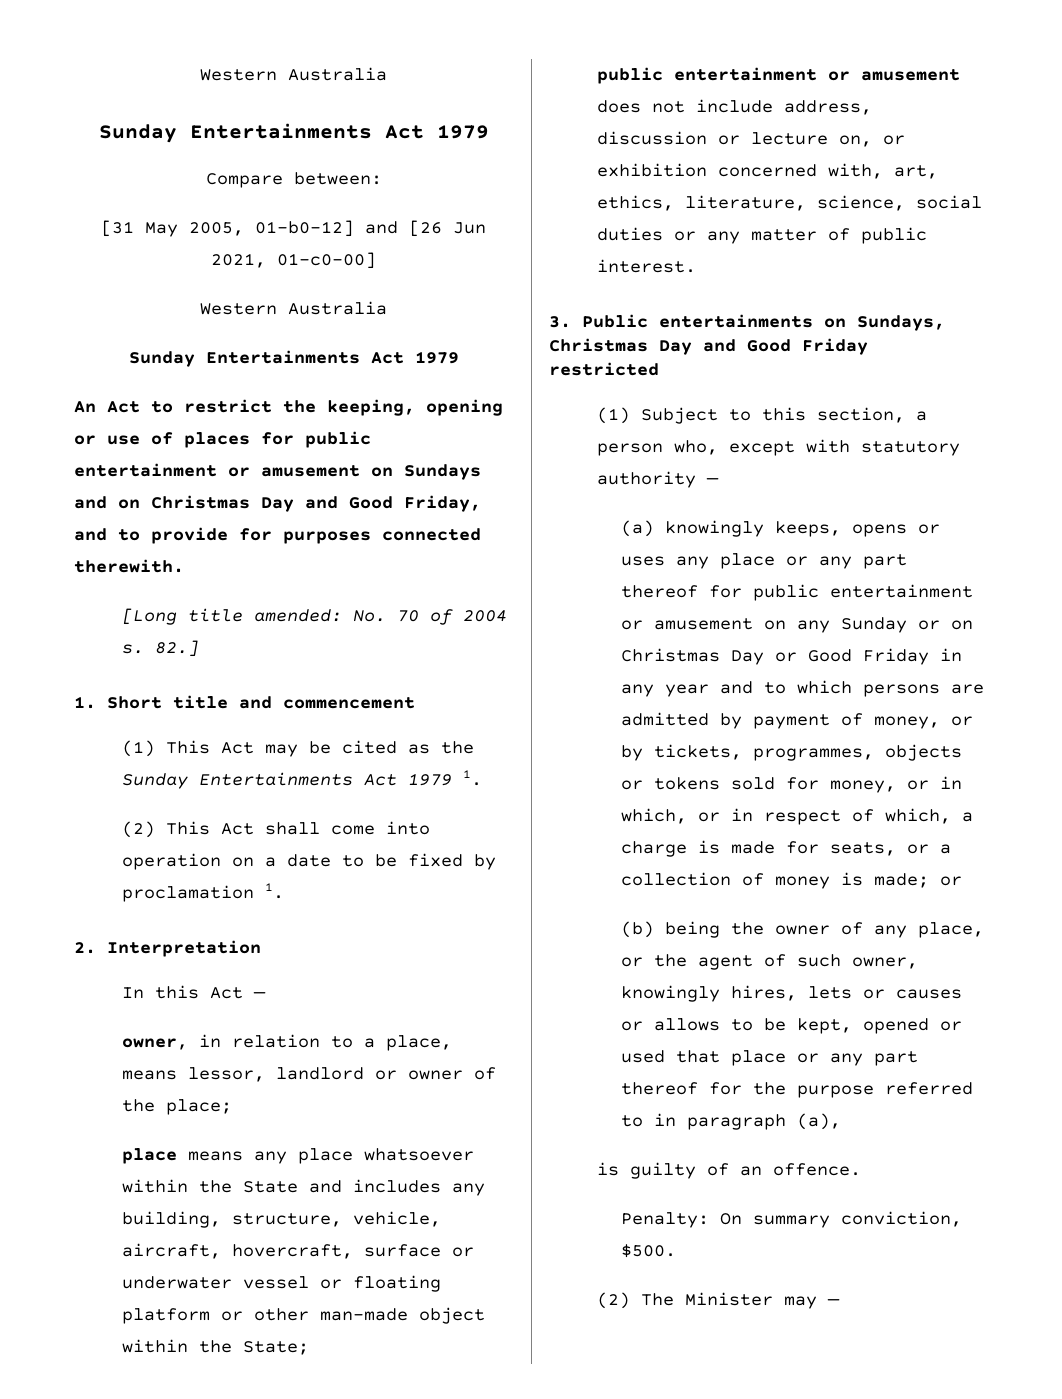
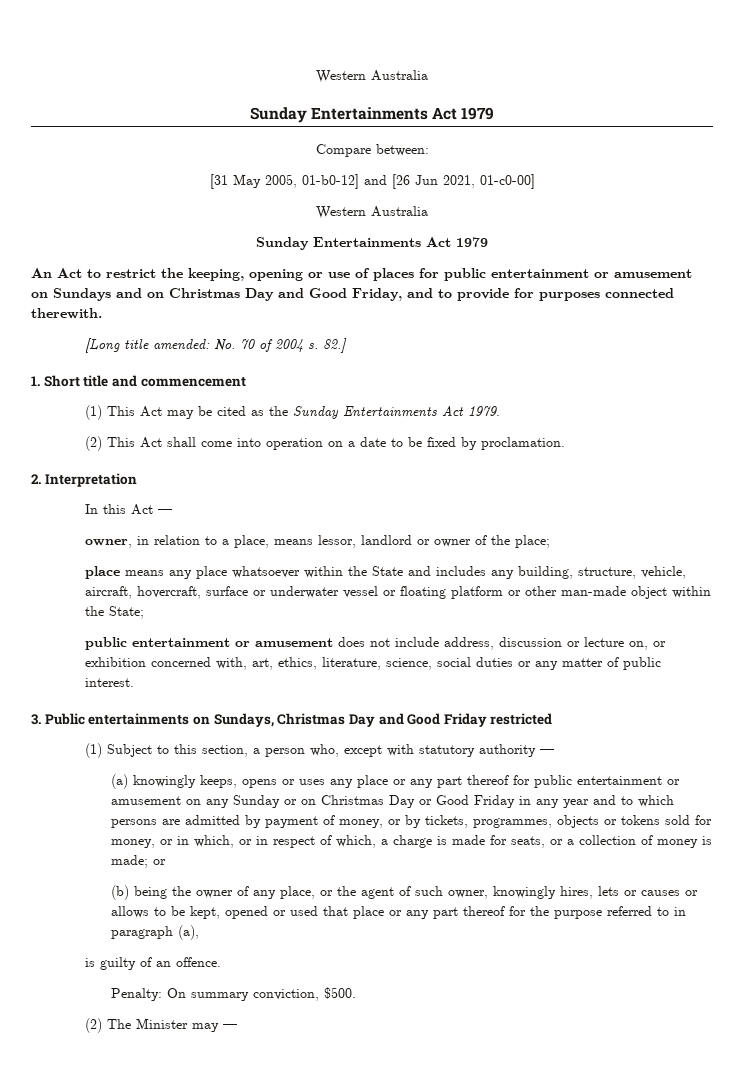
- (1) This Act may be cited as the Sunday Entertainments Act 1979 1.
+ (1) This Act may be cited as the Sunday Entertainments Act 1979.
- (2) This Act shall come into operation on a date to be fixed by proclamation 1.
+ (2) This Act shall come into operation on a date to be fixed by proclamation.

